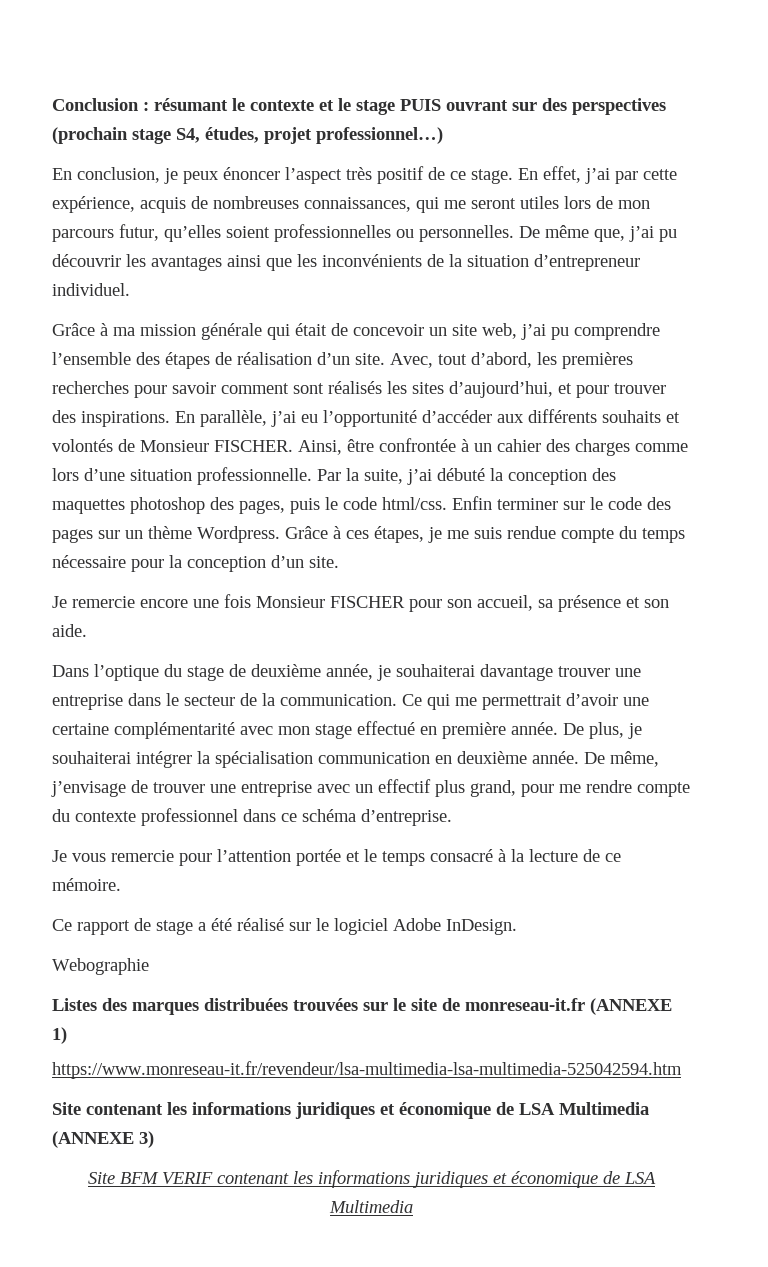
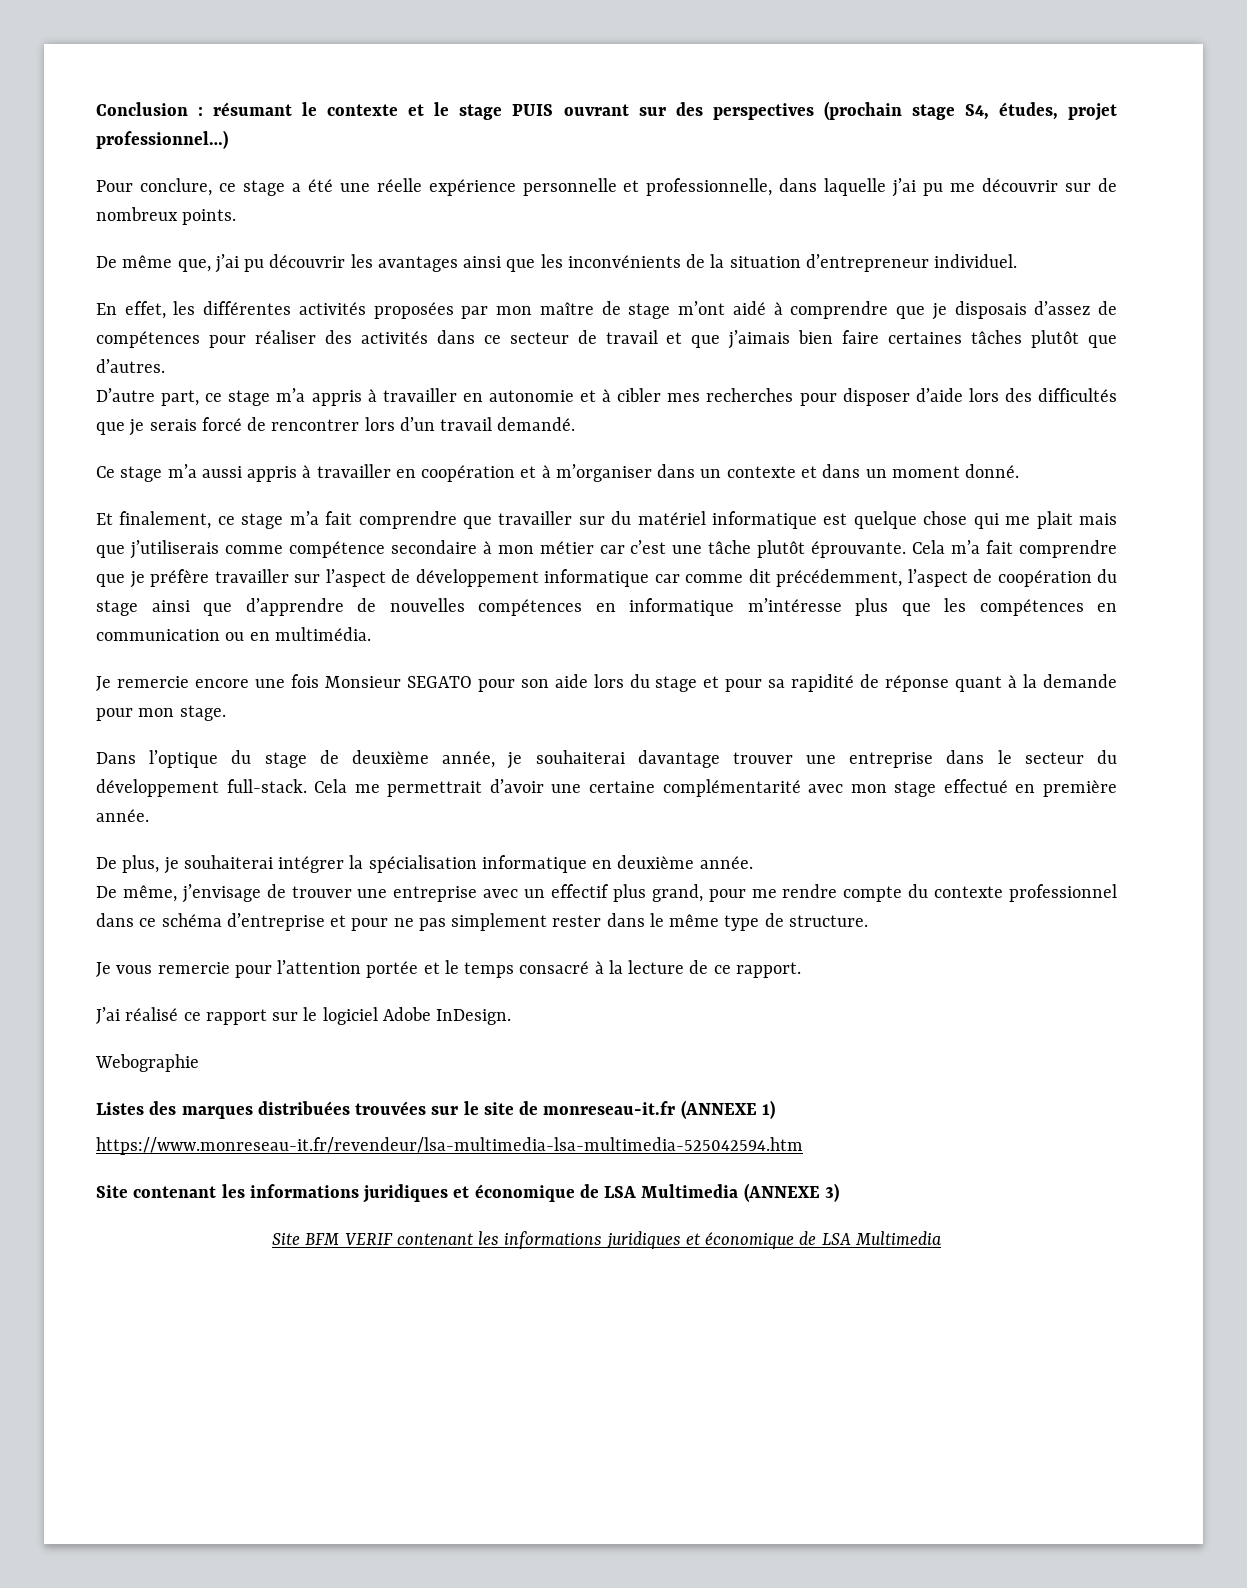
- En conclusion, je peux énoncer l’aspect très positif de ce stage. En effet, j’ai par cette expérience, acquis de nombreuses connaissances, qui me seront utiles lors de mon parcours futur, qu’elles soient professionnelles ou personnelles. De même que, j’ai pu découvrir les avantages ainsi que les inconvénients de la situation d’entrepreneur individuel.
+ Pour conclure, ce stage a été une réelle expérience personnelle et professionnelle, dans laquelle j’ai pu me découvrir sur de nombreux points.
+ De même que, j’ai pu découvrir les avantages ainsi que les inconvénients de la situation d’entrepreneur individuel.
- Grâce à ma mission générale qui était de concevoir un site web, j’ai pu comprendre l’ensemble des étapes de réalisation d’un site. Avec, tout d’abord, les premières recherches pour savoir comment sont réalisés les sites d’aujourd’hui, et pour trouver des inspirations. En parallèle, j’ai eu l’opportunité d’accéder aux différents souhaits et volontés de Monsieur FISCHER. Ainsi, être confrontée à un cahier des charges comme lors d’une situation professionnelle. Par la suite, j’ai débuté la conception des maquettes photoshop des pages, puis le code html/css. Enfin terminer sur le code des pages sur un thème Wordpress. Grâce à ces étapes, je me suis rendue compte du temps nécessaire pour la conception d’un site.
+ En effet, les différentes activités proposées par mon maître de stage m’ont aidé à comprendre que je disposais d’assez de compétences pour réaliser des activités dans ce secteur de travail et que j’aimais bien faire certaines tâches plutôt que d’autres.
+ D’autre part, ce stage m’a appris à travailler en autonomie et à cibler mes recherches pour disposer d’aide lors des difficultés que je serais forcé de rencontrer lors d’un travail demandé.
+ Ce stage m’a aussi appris à travailler en coopération et à m’organiser dans un contexte et dans un moment donné.
+ Et finalement, ce stage m’a fait comprendre que travailler sur du matériel informatique est quelque chose qui me plait mais que j’utiliserais comme compétence secondaire à mon métier car c’est une tâche plutôt éprouvante. Cela m’a fait comprendre que je préfère travailler sur l’aspect de développement informatique car comme dit précédemment, l’aspect de coopération du stage ainsi que d’apprendre de nouvelles compétences en informatique m’intéresse plus que les compétences en communication ou en multimédia.
- Je remercie encore une fois Monsieur FISCHER pour son accueil, sa présence et son aide.
+ Je remercie encore une fois Monsieur SEGATO pour son aide lors du stage et pour sa rapidité de réponse quant à la demande pour mon stage.
- Dans l’optique du stage de deuxième année, je souhaiterai davantage trouver une entreprise dans le secteur de la communication. Ce qui me permettrait d’avoir une certaine complémentarité avec mon stage effectué en première année. De plus, je souhaiterai intégrer la spécialisation communication en deuxième année. De même, j’envisage de trouver une entreprise avec un effectif plus grand, pour me rendre compte du contexte professionnel dans ce schéma d’entreprise.
+ Dans l’optique du stage de deuxième année, je souhaiterai davantage trouver une entreprise dans le secteur du développement full-stack. Cela me permettrait d’avoir une certaine complémentarité avec mon stage effectué en première année.
+ De plus, je souhaiterai intégrer la spécialisation informatique en deuxième année.
+ De même, j’envisage de trouver une entreprise avec un effectif plus grand, pour me rendre compte du contexte professionnel dans ce schéma d’entreprise et pour ne pas simplement rester dans le même type de structure.
- Je vous remercie pour l’attention portée et le temps consacré à la lecture de ce mémoire.
- Ce rapport de stage a été réalisé sur le logiciel Adobe InDesign.
+ Je vous remercie pour l’attention portée et le temps consacré à la lecture de ce rapport.
+ J’ai réalisé ce rapport sur le logiciel Adobe InDesign.

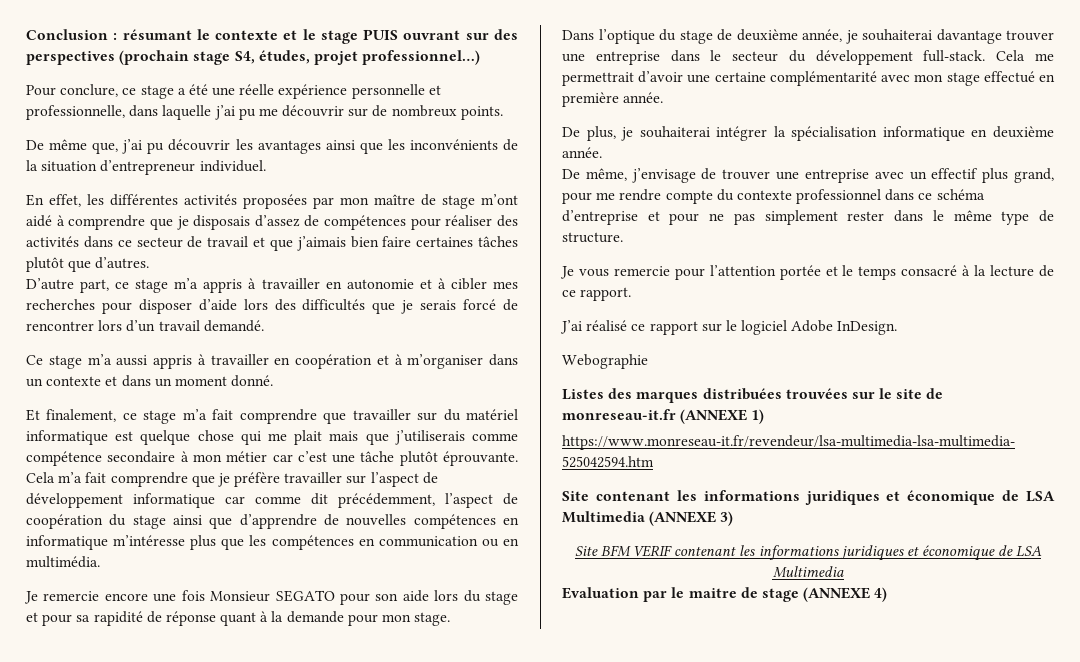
+ Evaluation par le maitre de stage (ANNEXE 4)

